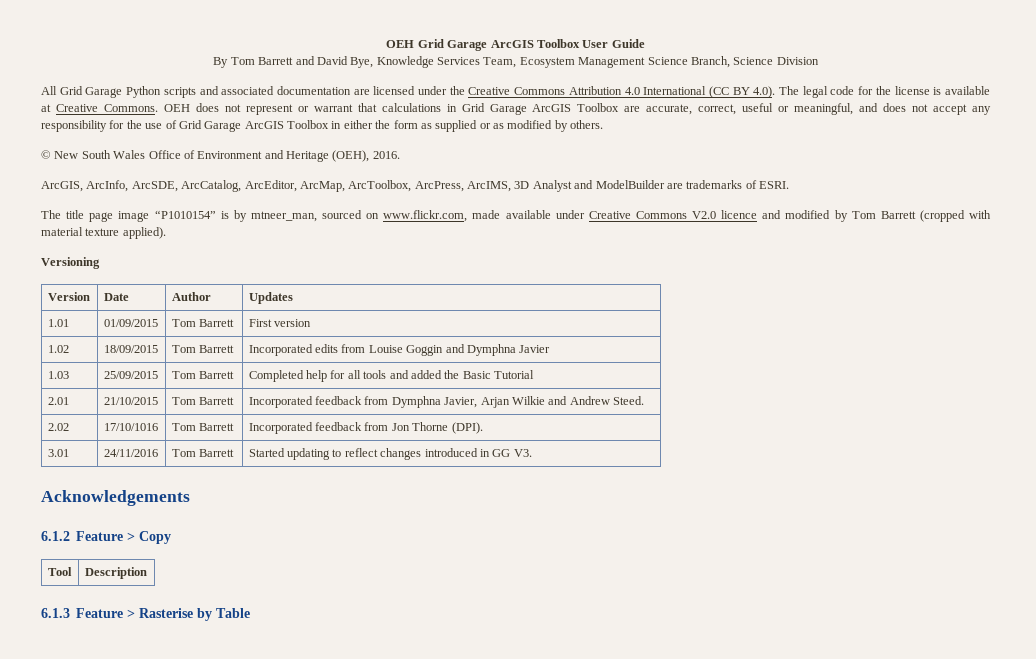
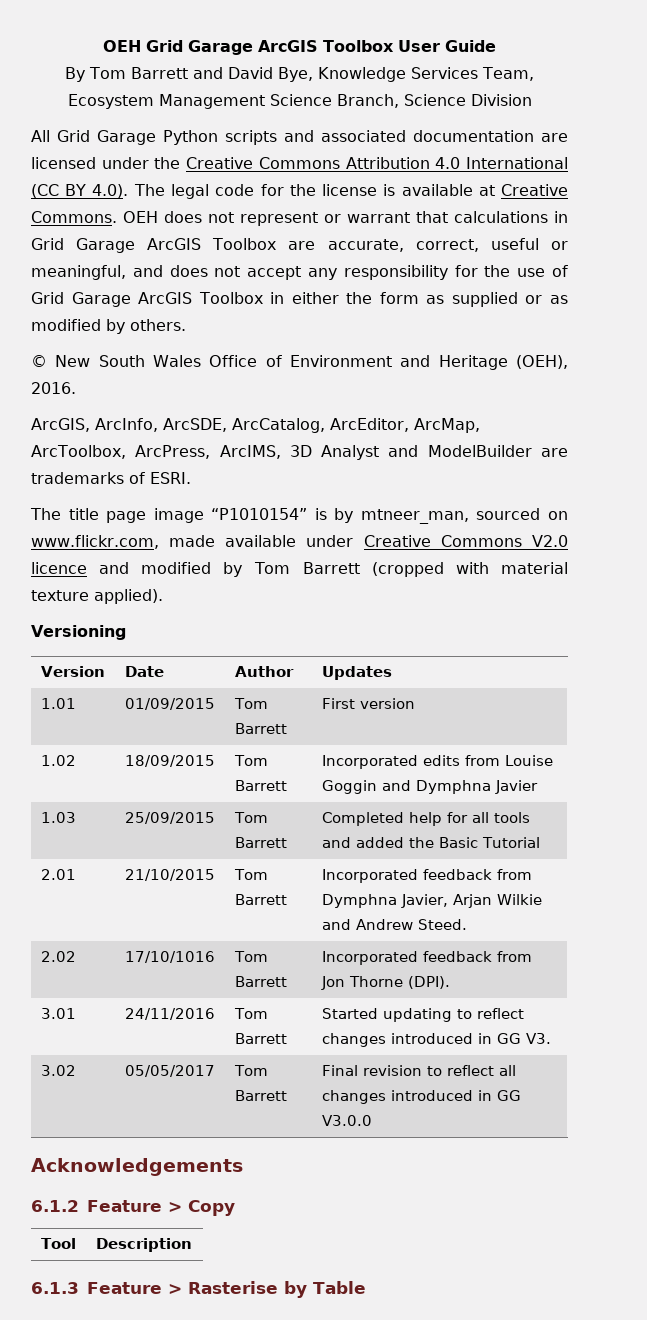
+ 3.02 | 05/05/2017 | Tom Barrett | Final revision to reflect all changes introduced in GG V3.0.0

